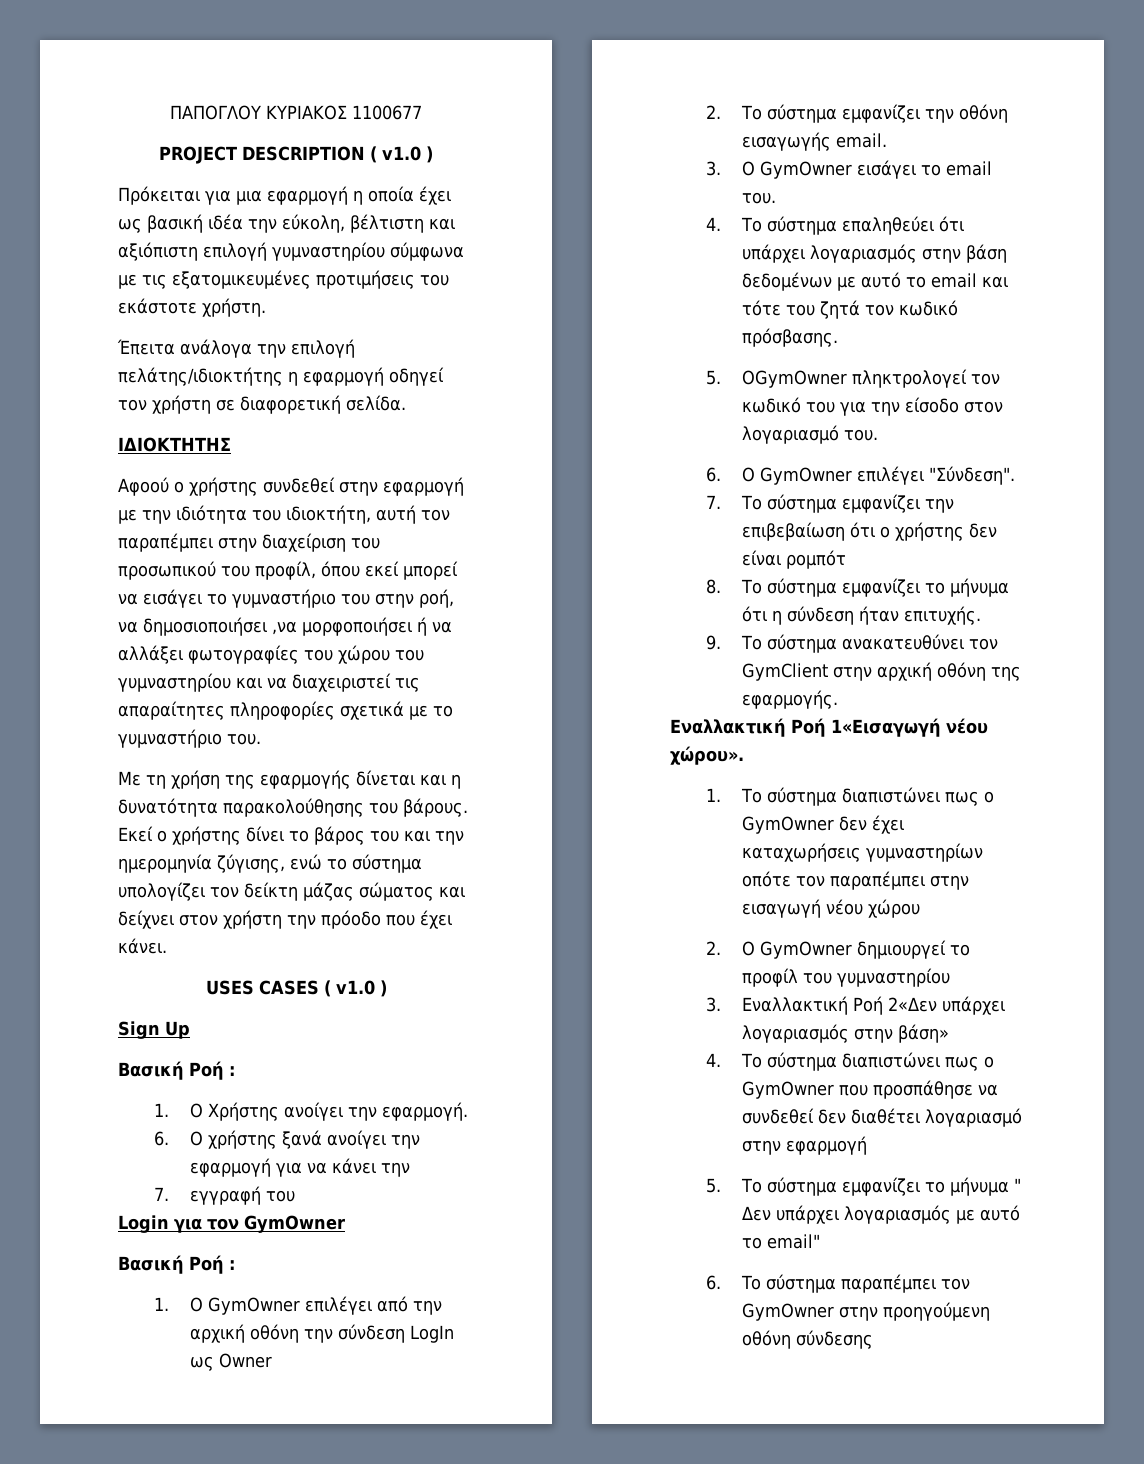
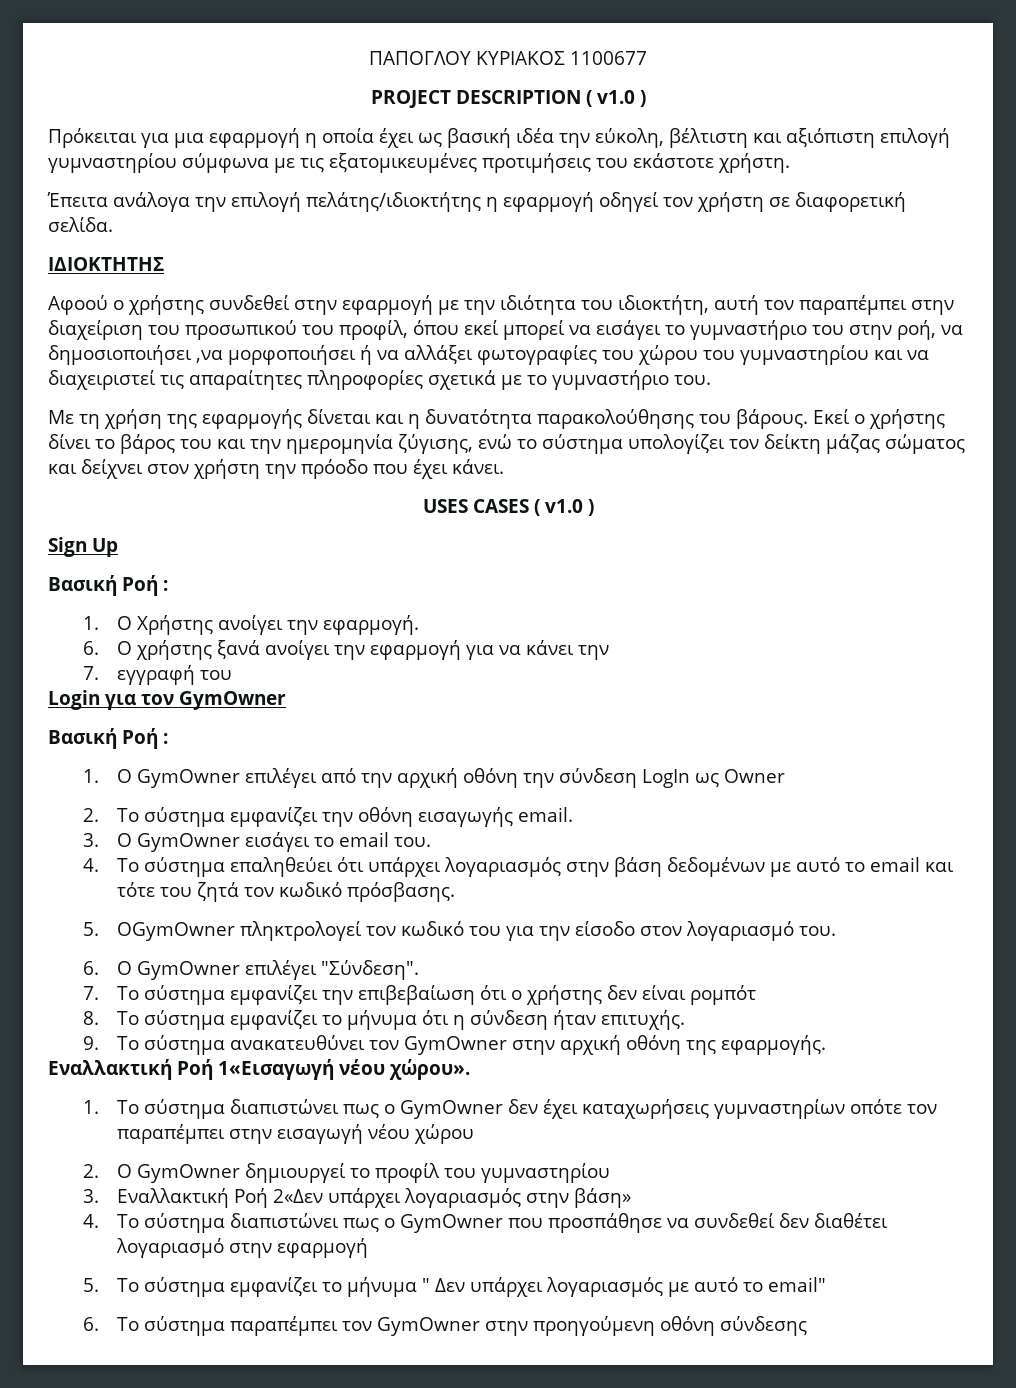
- 9. Το σύστημα ανακατευθύνει τον GymClient στην αρχική οθόνη της εφαρμογής.
+ 9. Το σύστημα ανακατευθύνει τον GymOwner στην αρχική οθόνη της εφαρμογής.

